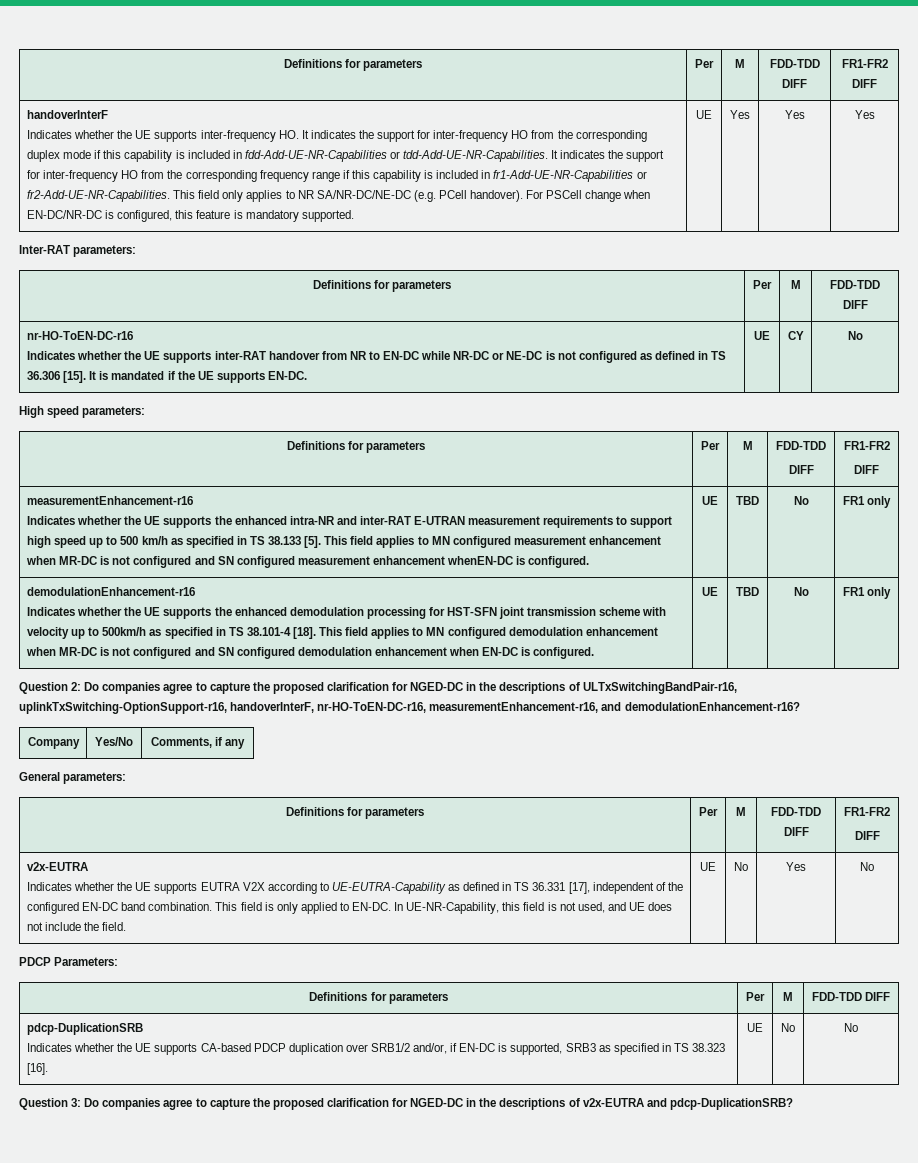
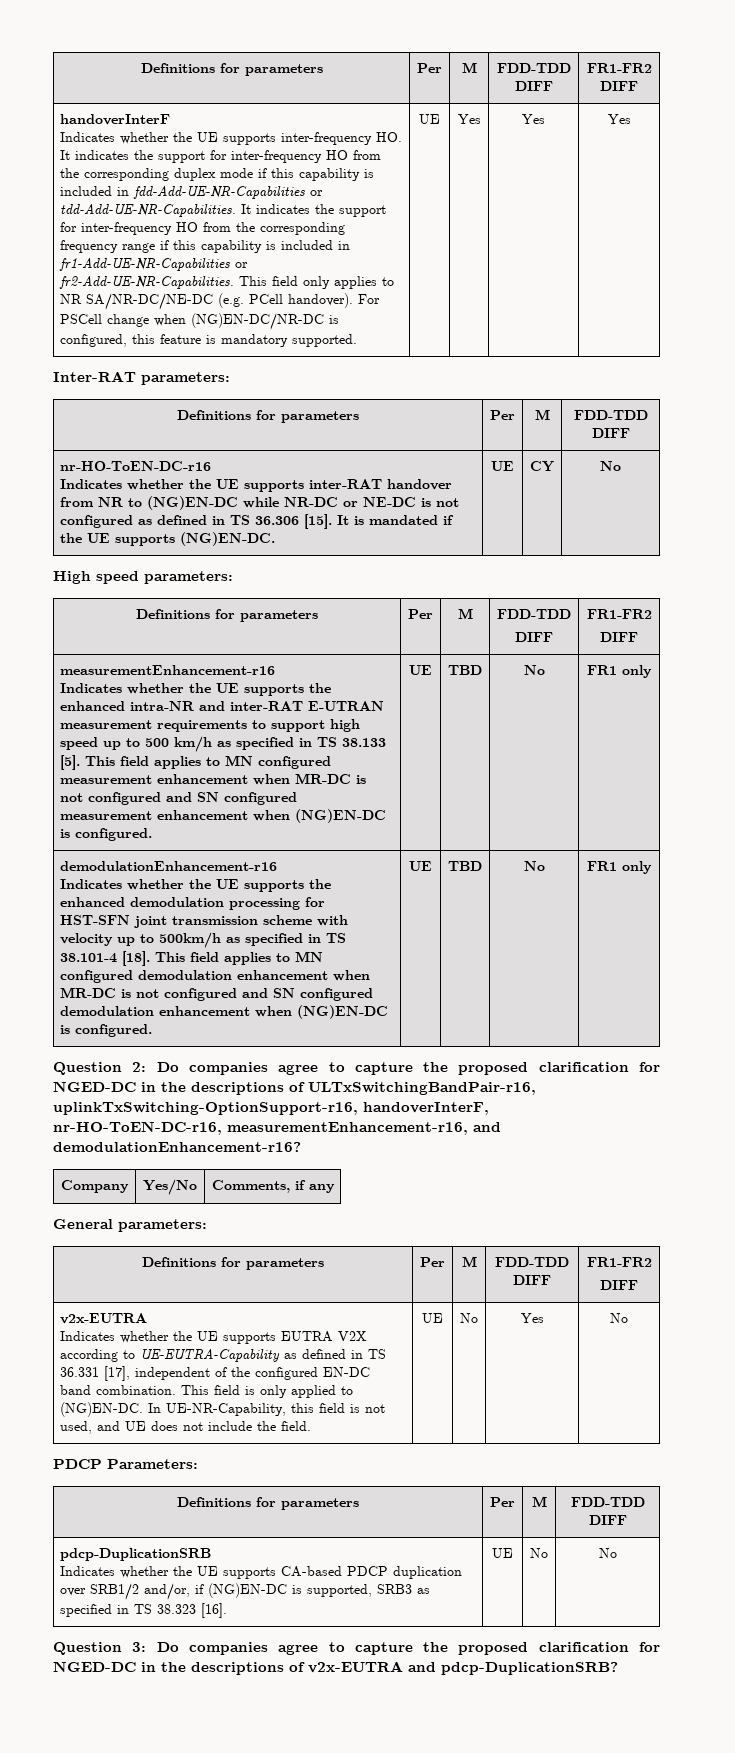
- For PSCell change when EN-DC/NR-DC is configured, this feature is mandatory supported.
+ For PSCell change when (NG)EN-DC/NR-DC is configured, this feature is mandatory supported.
  nr-HO-ToEN-DC-r16
- Indicates whether the UE supports inter-RAT handover from NR to EN-DC while NR-DC or NE-DC is not configured as defined in TS 36.306 [15]. It is mandated if the UE supports EN-DC. | UE | CY | No
+ Indicates whether the UE supports inter-RAT handover from NR to (NG)EN-DC while NR-DC or NE-DC is not configured as defined in TS 36.306 [15]. It is mandated if the UE supports (NG)EN-DC. | UE | CY | No
- This field applies to MN configured measurement enhancement when MR-DC is not configured and SN configured measurement enhancement whenEN-DC is configured.
+ This field applies to MN configured measurement enhancement when MR-DC is not configured and SN configured measurement enhancement when (NG)EN-DC is configured.
- This field applies to MN configured demodulation enhancement when MR-DC is not configured and SN configured demodulation enhancement when EN-DC is configured.
+ This field applies to MN configured demodulation enhancement when MR-DC is not configured and SN configured demodulation enhancement when (NG)EN-DC is configured.
- This field is only applied to EN-DC.
+ This field is only applied to (NG)EN-DC.
  pdcp-DuplicationSRB
- Indicates whether the UE supports CA-based PDCP duplication over SRB1/2 and/or, if EN-DC is supported, SRB3 as specified in TS 38.323 [16]. | UE | No | No
+ Indicates whether the UE supports CA-based PDCP duplication over SRB1/2 and/or, if (NG)EN-DC is supported, SRB3 as specified in TS 38.323 [16]. | UE | No | No

